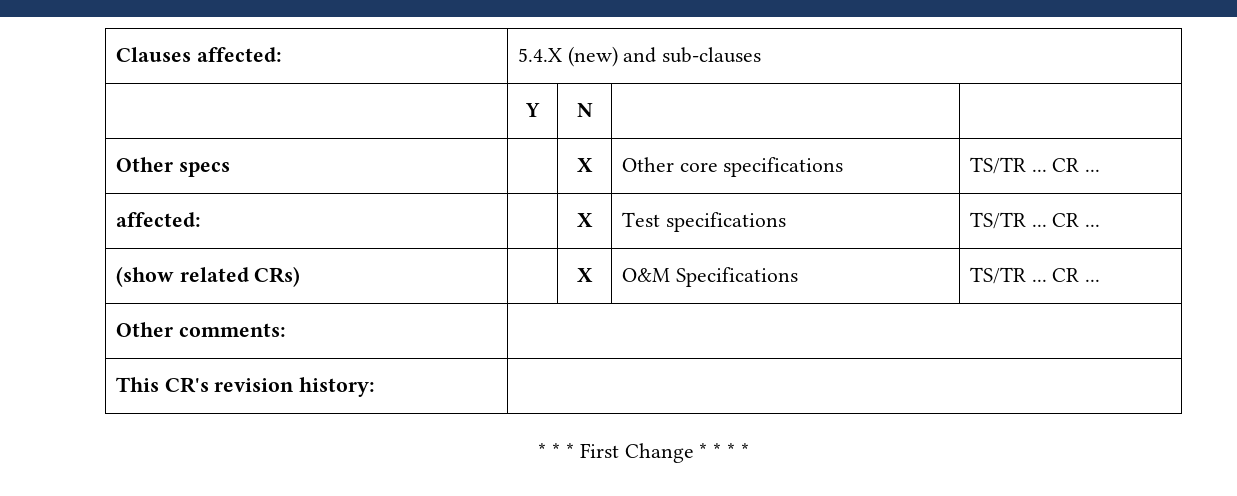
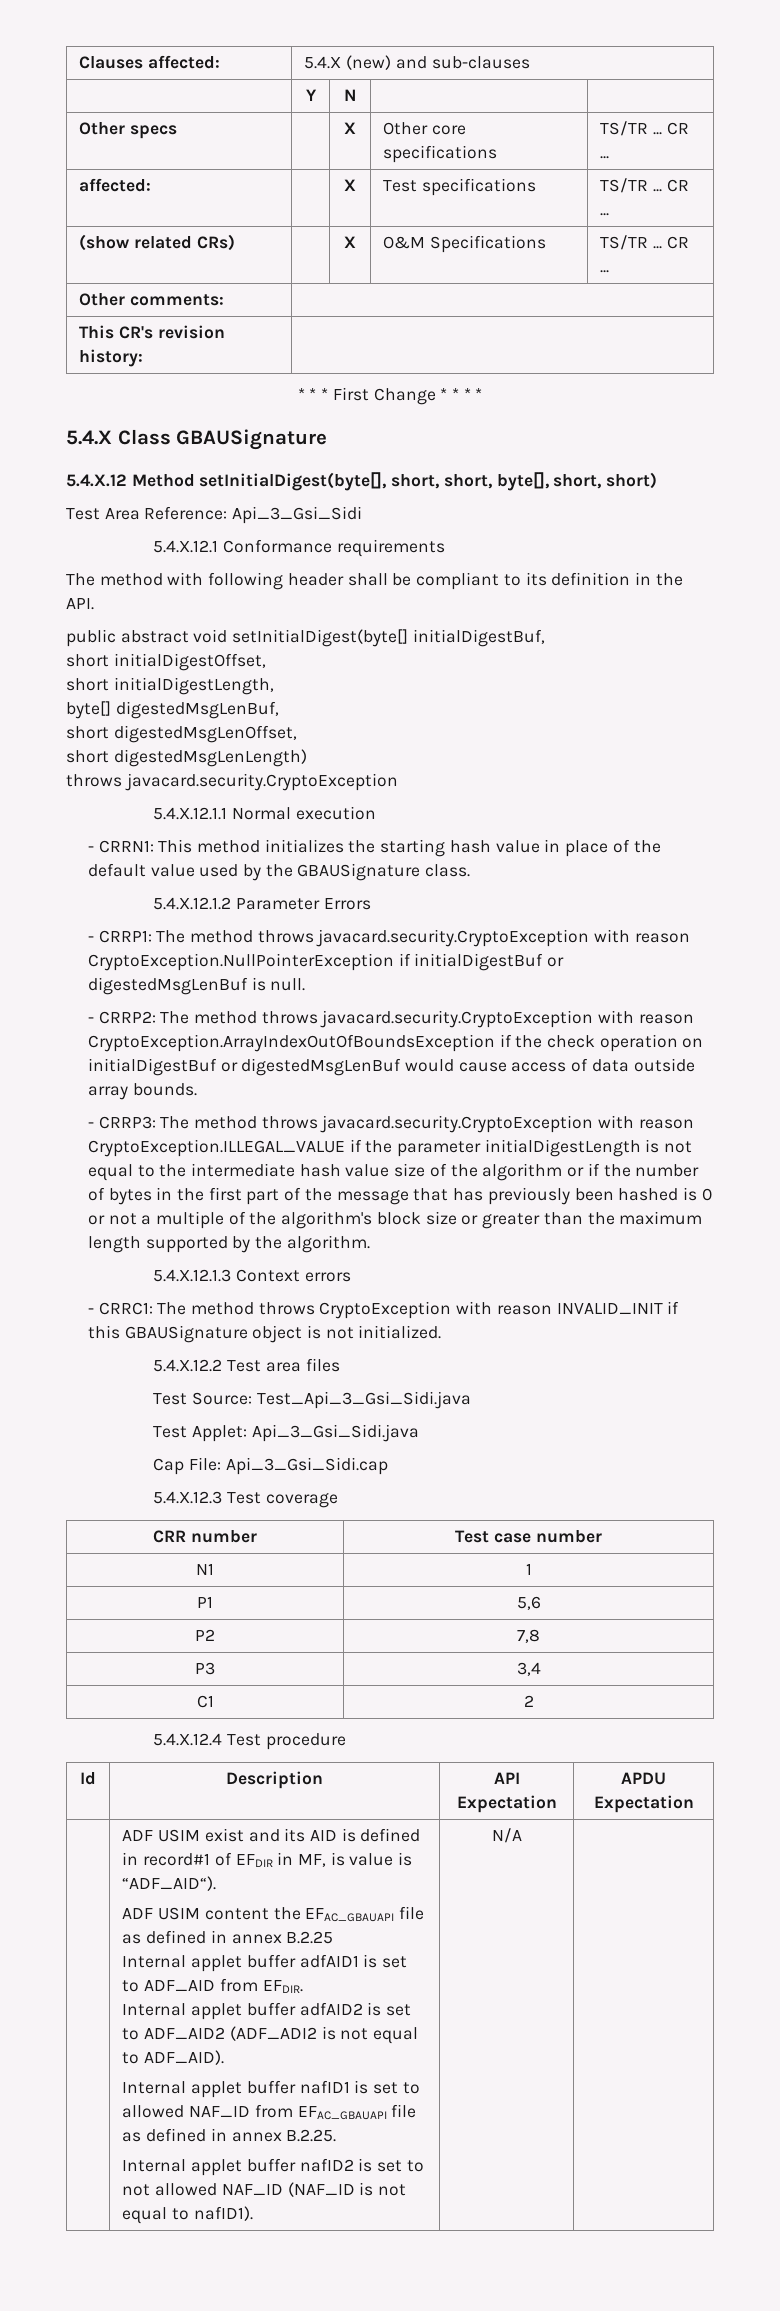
+ 5.4.X Class GBAUSignature
+ 5.4.X.12 Method setInitialDigest(byte[], short, short, byte[], short, short)
+ Test Area Reference: Api_3_Gsi_Sidi
+ 5.4.X.12.1 Conformance requirements
+ The method with following header shall be compliant to its definition in the API.
+ public abstract void setInitialDigest(byte[] initialDigestBuf,
+ short initialDigestOffset,
+ short initialDigestLength,
+ byte[] digestedMsgLenBuf,
+ short digestedMsgLenOffset,
+ short digestedMsgLenLength)
+ throws javacard.security.CryptoException
+ 5.4.X.12.1.1 Normal execution
+ - CRRN1: This method initializes the starting hash value in place of the default value used by the GBAUSignature class.
+ 5.4.X.12.1.2 Parameter Errors
+ - CRRP1: The method throws javacard.security.CryptoException with reason CryptoException.NullPointerException if initialDigestBuf or digestedMsgLenBuf is null.
+ - CRRP2: The method throws javacard.security.CryptoException with reason CryptoException.ArrayIndexOutOfBoundsException if the check operation on initialDigestBuf or digestedMsgLenBuf would cause access of data outside array bounds.
+ - CRRP3: The method throws javacard.security.CryptoException with reason CryptoException.ILLEGAL_VALUE if the parameter initialDigestLength is not equal to the intermediate hash value size of the algorithm or if the number of bytes in the first part of the message that has previously been hashed is 0 or not a multiple of the algorithm's block size or greater than the maximum length supported by the algorithm.
+ 5.4.X.12.1.3 Context errors
+ - CRRC1: The method throws CryptoException with reason INVALID_INIT if this GBAUSignature object is not initialized.
+ 5.4.X.12.2 Test area files
+ Test Source: Test_Api_3_Gsi_Sidi.java
+ Test Applet: Api_3_Gsi_Sidi.java
+ Cap File: Api_3_Gsi_Sidi.cap
+ 5.4.X.12.3 Test coverage
+ CRR number | Test case number
+ N1 | 1
+ P1 | 5,6
+ P2 | 7,8
+ P3 | 3,4
+ C1 | 2
+ 5.4.X.12.4 Test procedure
+ Id | Description | API Expectation | APDU Expectation
+ | ADF USIM exist and its AID is defined in record#1 of EFDIR in MF, is value is “ADF_AID“).
+ ADF USIM content the EFAC_GBAUAPI file as defined in annex B.2.25
+ Internal applet buffer adfAID1 is set to ADF_AID from EFDIR.
+ Internal applet buffer adfAID2 is set to ADF_AID2 (ADF_ADI2 is not equal to ADF_AID).
+ Internal applet buffer nafID1 is set to allowed NAF_ID from EFAC_GBAUAPI file as defined in annex B.2.25.
+ Internal applet buffer nafID2 is set to not allowed NAF_ID (NAF_ID is not equal to nafID1). | N/A

